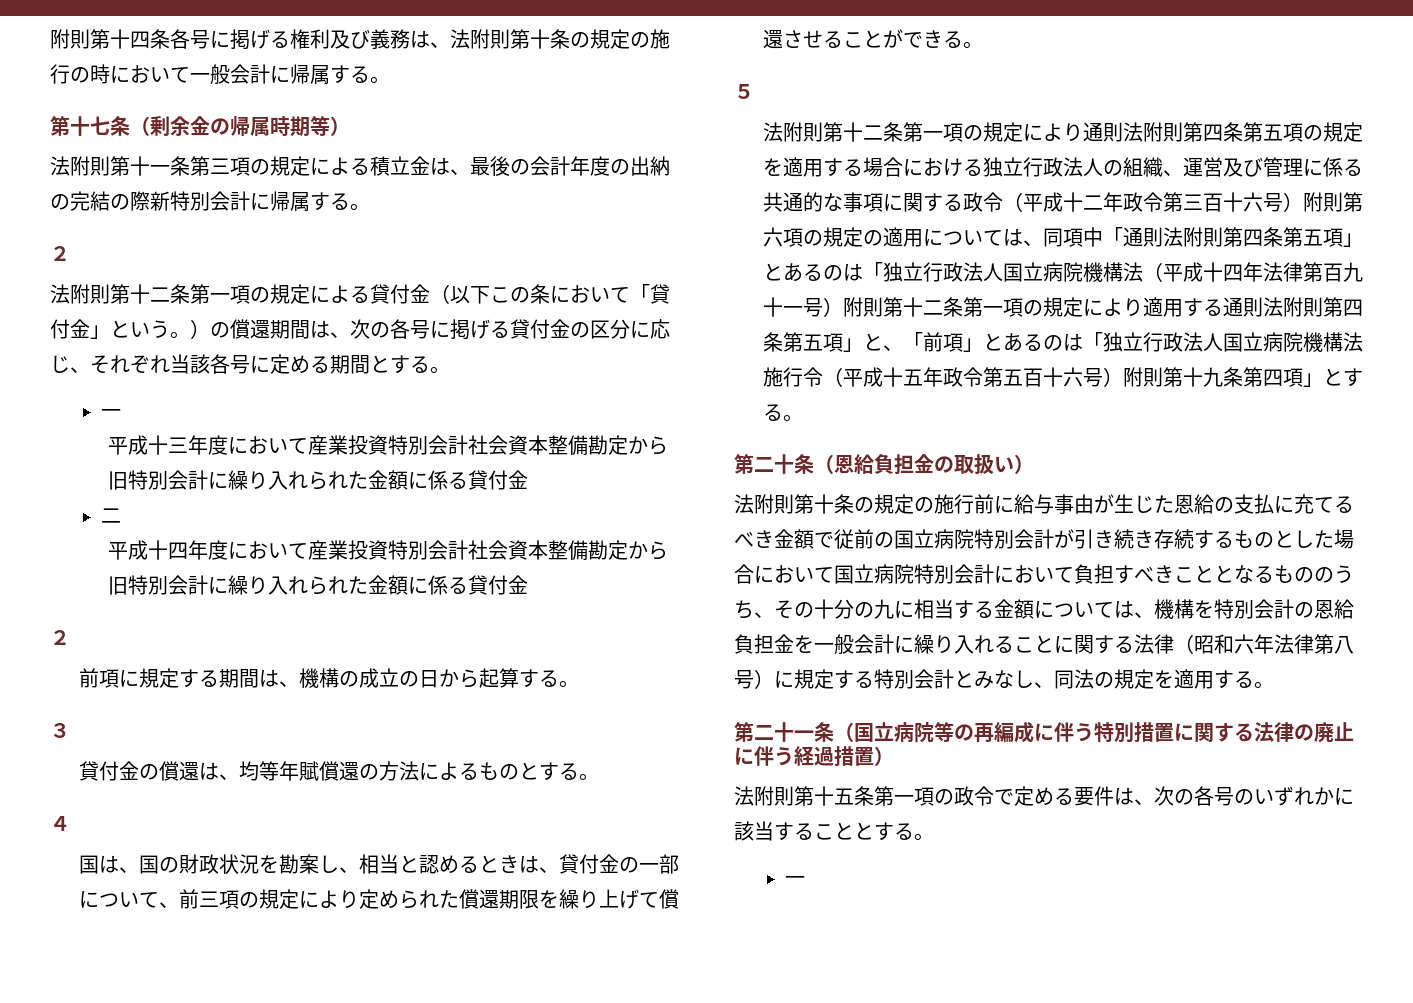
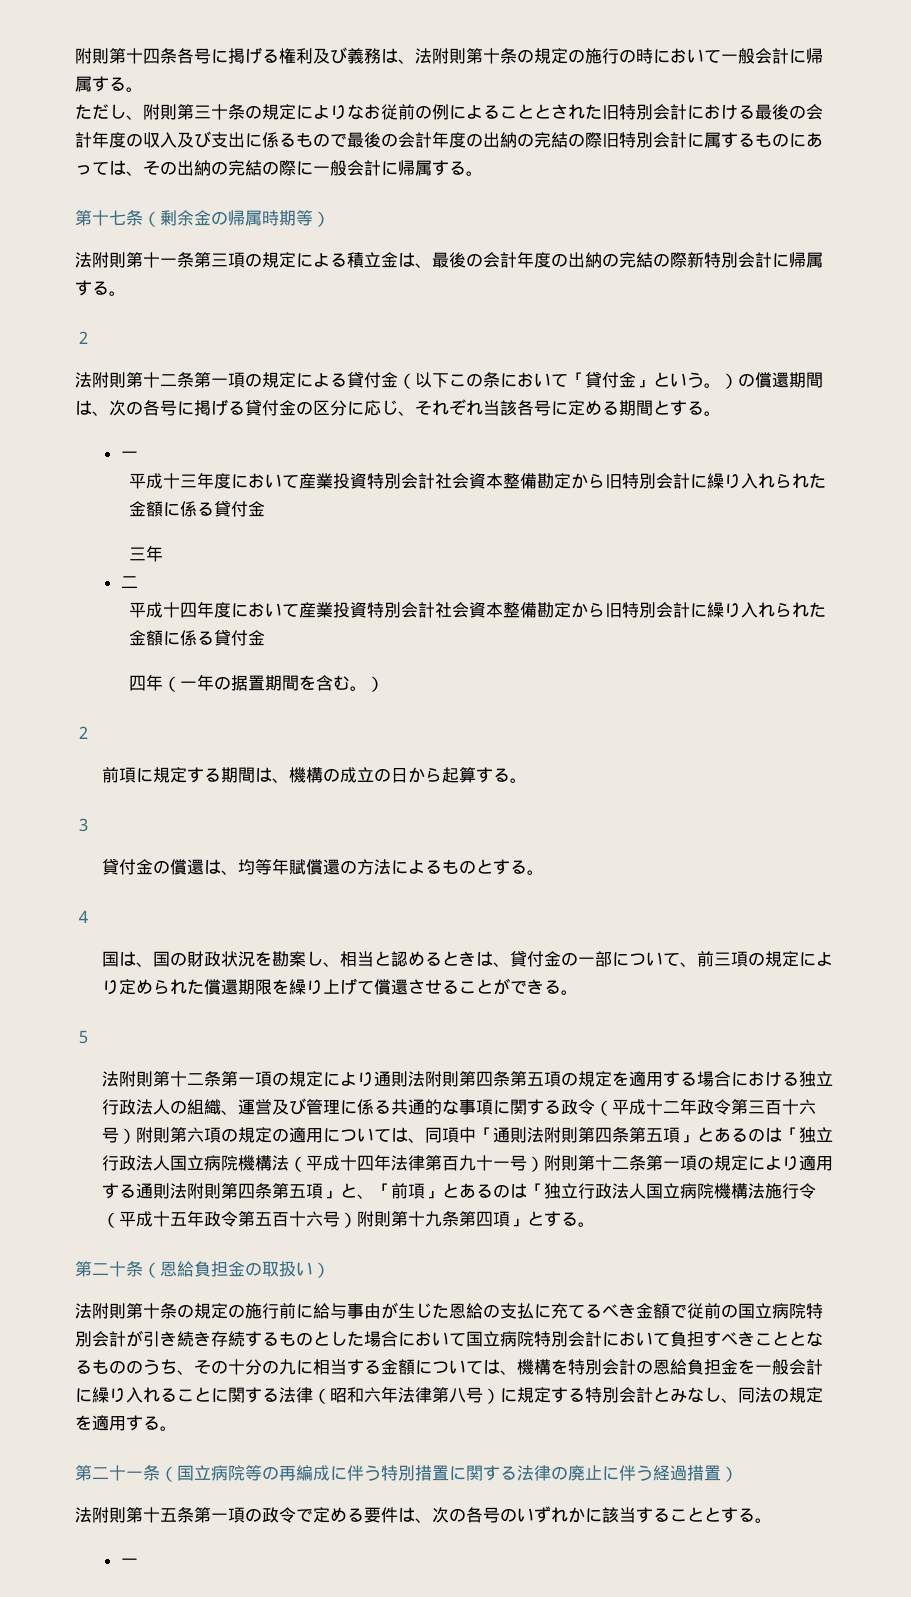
+ ただし、附則第三十条の規定によりなお従前の例によることとされた旧特別会計における最後の会計年度の収入及び支出に係るもので最後の会計年度の出納の完結の際旧特別会計に属するものにあっては、その出納の完結の際に一般会計に帰属する。
  平成十三年度において産業投資特別会計社会資本整備勘定から旧特別会計に繰り入れられた金額に係る貸付金
+ 三年
+ 四年（一年の据置期間を含む。）

